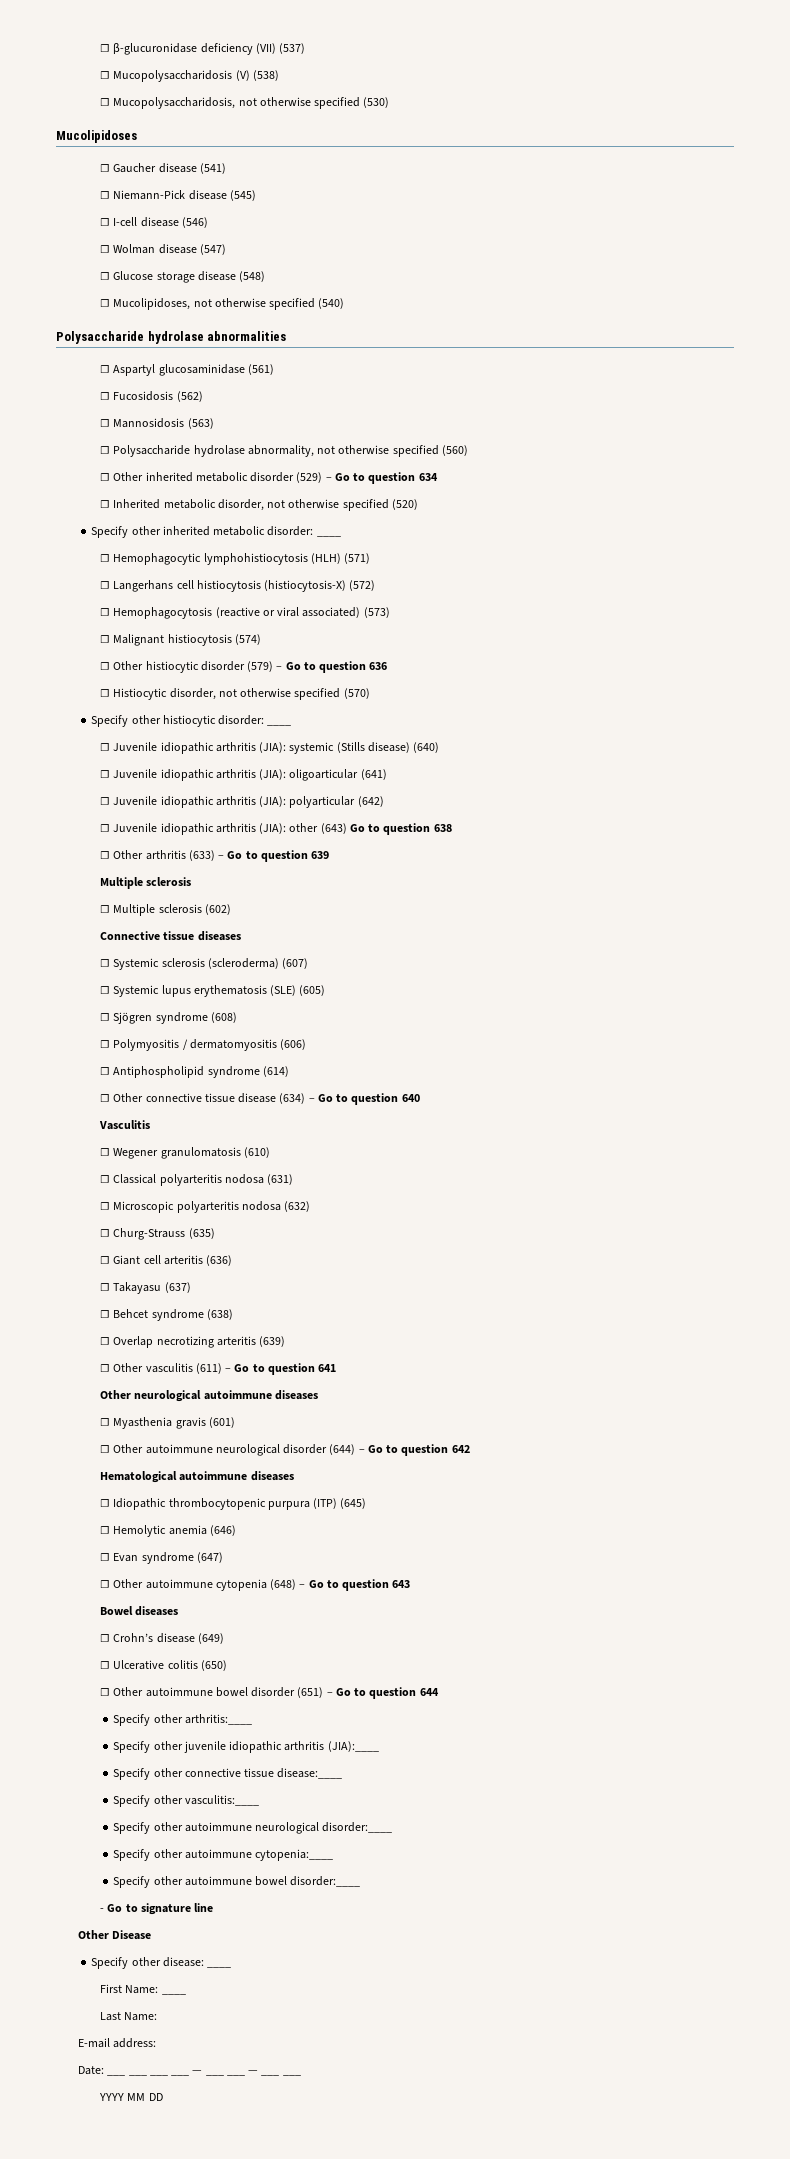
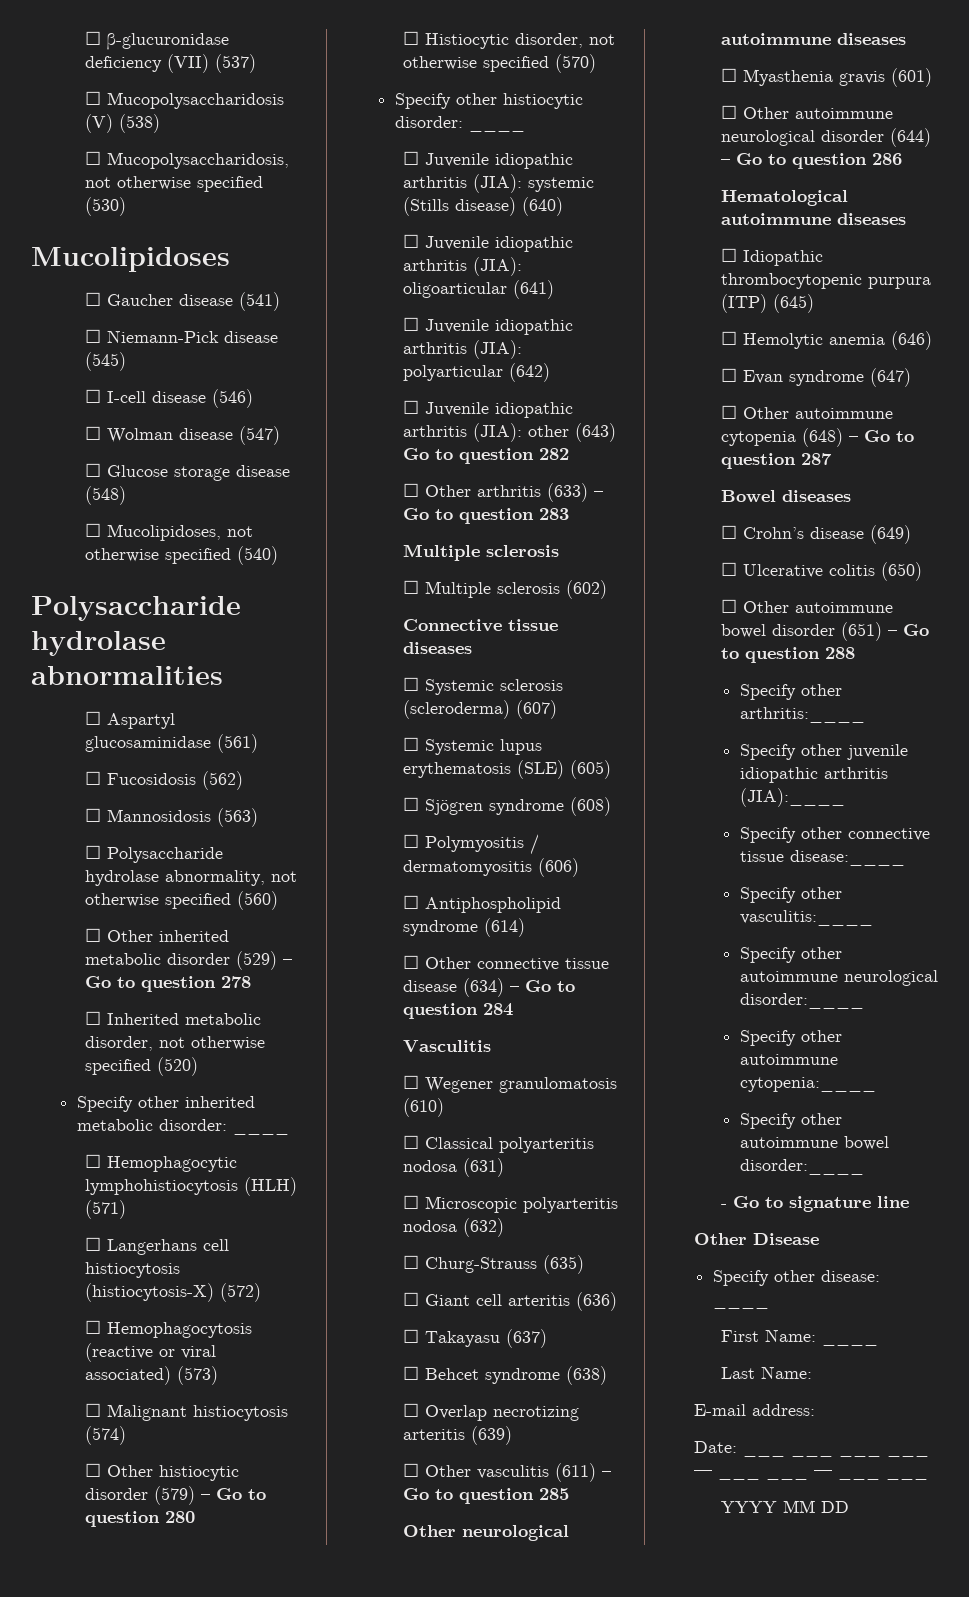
- ☐ Other inherited metabolic disorder (529) – Go to question 634
+ ☐ Other inherited metabolic disorder (529) – Go to question 278
- ☐ Other histiocytic disorder (579) – Go to question 636
+ ☐ Other histiocytic disorder (579) – Go to question 280
- ☐ Juvenile idiopathic arthritis (JIA): other (643) Go to question 638
+ ☐ Juvenile idiopathic arthritis (JIA): other (643) Go to question 282
- ☐ Other arthritis (633) – Go to question 639
+ ☐ Other arthritis (633) – Go to question 283
- ☐ Other connective tissue disease (634) – Go to question 640
+ ☐ Other connective tissue disease (634) – Go to question 284
- ☐ Other vasculitis (611) – Go to question 641
+ ☐ Other vasculitis (611) – Go to question 285
- ☐ Other autoimmune neurological disorder (644) – Go to question 642
+ ☐ Other autoimmune neurological disorder (644) – Go to question 286
- ☐ Other autoimmune cytopenia (648) – Go to question 643
+ ☐ Other autoimmune cytopenia (648) – Go to question 287
- ☐ Other autoimmune bowel disorder (651) – Go to question 644
+ ☐ Other autoimmune bowel disorder (651) – Go to question 288

